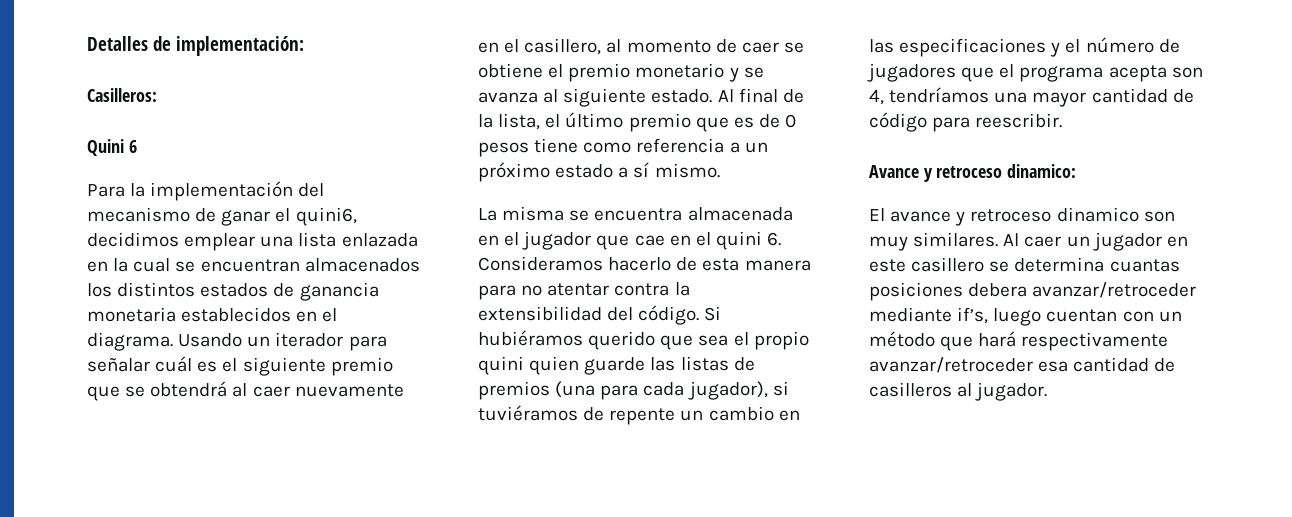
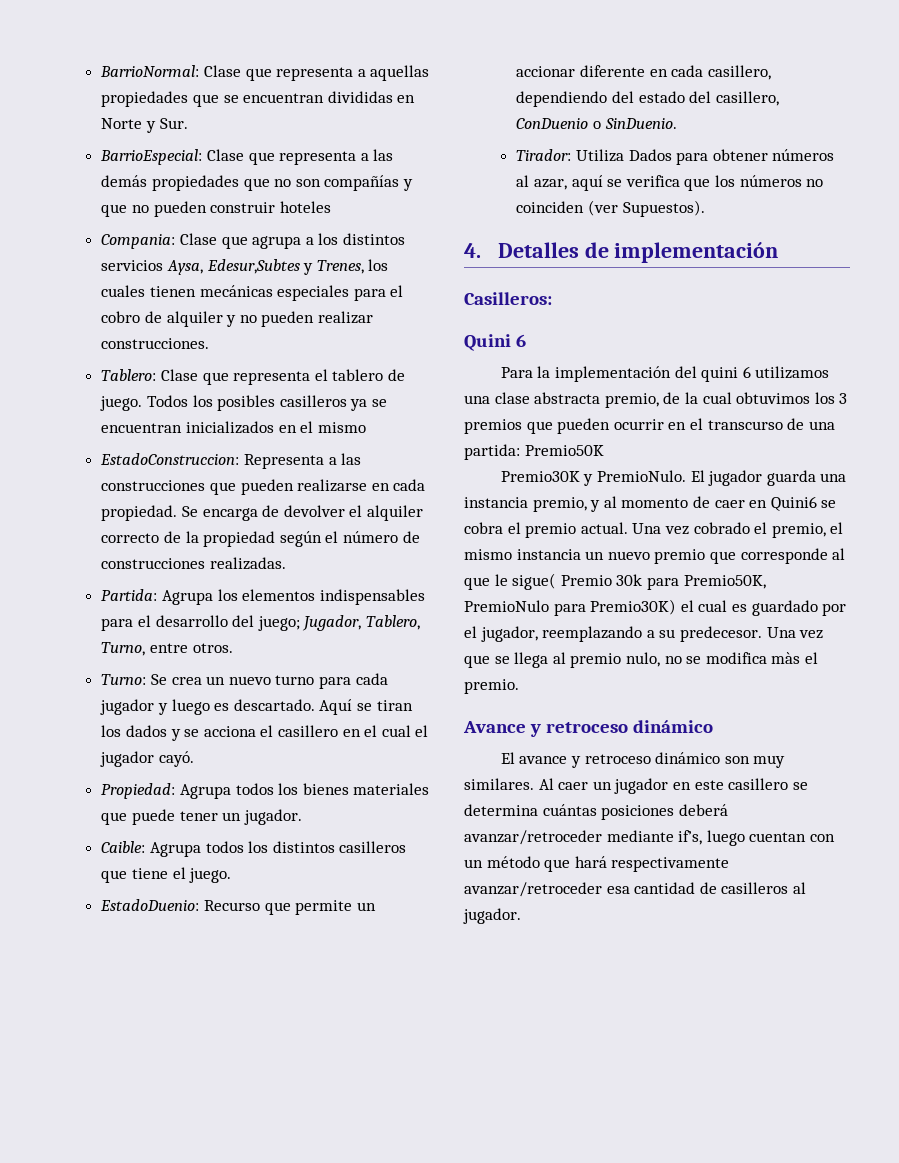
- Detalles de implementación:
+ BarrioNormal: Clase que representa a aquellas propiedades que se encuentran divididas en Norte y Sur.
+ BarrioEspecial: Clase que representa a las demás propiedades que no son compañías y que no pueden construir hoteles
+ Compania: Clase que agrupa a los distintos servicios Aysa, Edesur,Subtes y Trenes, los cuales tienen mecánicas especiales para el cobro de alquiler y no pueden realizar construcciones.
+ Tablero: Clase que representa el tablero de juego. Todos los posibles casilleros ya se encuentran inicializados en el mismo
+ EstadoConstruccion: Representa a las construcciones que pueden realizarse en cada propiedad. Se encarga de devolver el alquiler correcto de la propiedad según el número de construcciones realizadas.
+ Partida: Agrupa los elementos indispensables para el desarrollo del juego; Jugador, Tablero, Turno, entre otros.
+ Turno: Se crea un nuevo turno para cada jugador y luego es descartado. Aquí se tiran los dados y se acciona el casillero en el cual el jugador cayó.
+ Propiedad: Agrupa todos los bienes materiales que puede tener un jugador.
+ Caible: Agrupa todos los distintos casilleros que tiene el juego.
+ EstadoDuenio: Recurso que permite un accionar diferente en cada casillero, dependiendo del estado del casillero, ConDuenio o SinDuenio.
+ Tirador: Utiliza Dados para obtener números al azar, aquí se verifica que los números no coinciden (ver Supuestos).
+ 4. Detalles de implementación
- Para la implementación del mecanismo de ganar el quini6, decidimos emplear una lista enlazada en la cual se encuentran almacenados los distintos estados de ganancia monetaria establecidos en el diagrama. Usando un iterador para señalar cuál es el siguiente premio que se obtendrá al caer nuevamente en el casillero, al momento de caer se obtiene el premio monetario y se avanza al siguiente estado. Al final de la lista, el último premio que es de 0 pesos tiene como referencia a un próximo estado a sí mismo.
- La misma se encuentra almacenada en el jugador que cae en el quini 6. Consideramos hacerlo de esta manera para no atentar contra la extensibilidad del código. Si hubiéramos querido que sea el propio quini quien guarde las listas de premios (una para cada jugador), si tuviéramos de repente un cambio en las especificaciones y el número de jugadores que el programa acepta son 4, tendríamos una mayor cantidad de código para reescribir.
+ Para la implementación del quini 6 utilizamos una clase abstracta premio, de la cual obtuvimos los 3 premios que pueden ocurrir en el transcurso de una partida: Premio50K
+ Premio30K y PremioNulo. El jugador guarda una instancia premio, y al momento de caer en Quini6 se cobra el premio actual. Una vez cobrado el premio, el mismo instancia un nuevo premio que corresponde al que le sigue( Premio 30k para Premio50K, PremioNulo para Premio30K) el cual es guardado por el jugador, reemplazando a su predecesor. Una vez que se llega al premio nulo, no se modifica màs el premio.
- Avance y retroceso dinamico:
+ Avance y retroceso dinámico
- El avance y retroceso dinamico son muy similares.
+ El avance y retroceso dinámico son muy similares.
- Al caer un jugador en este casillero se determina cuantas posiciones debera avanzar/retroceder mediante if’s, luego cuentan con un método que hará respectivamente avanzar/retroceder esa cantidad de casilleros al jugador.
+ Al caer un jugador en este casillero se determina cuántas posiciones deberá avanzar/retroceder mediante if’s, luego cuentan con un método que hará respectivamente avanzar/retroceder esa cantidad de casilleros al jugador.

